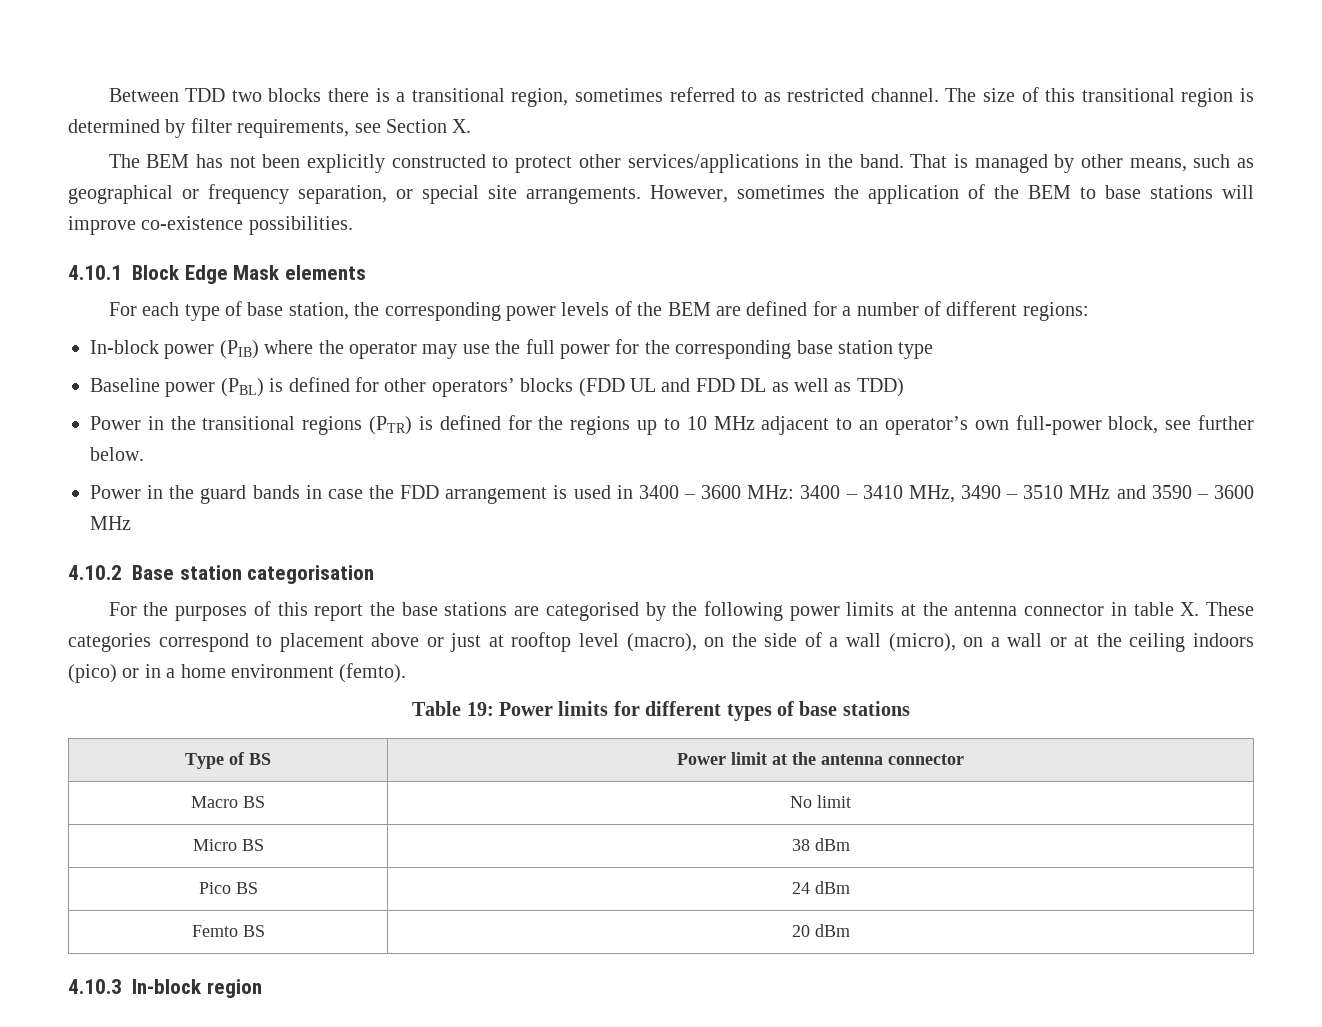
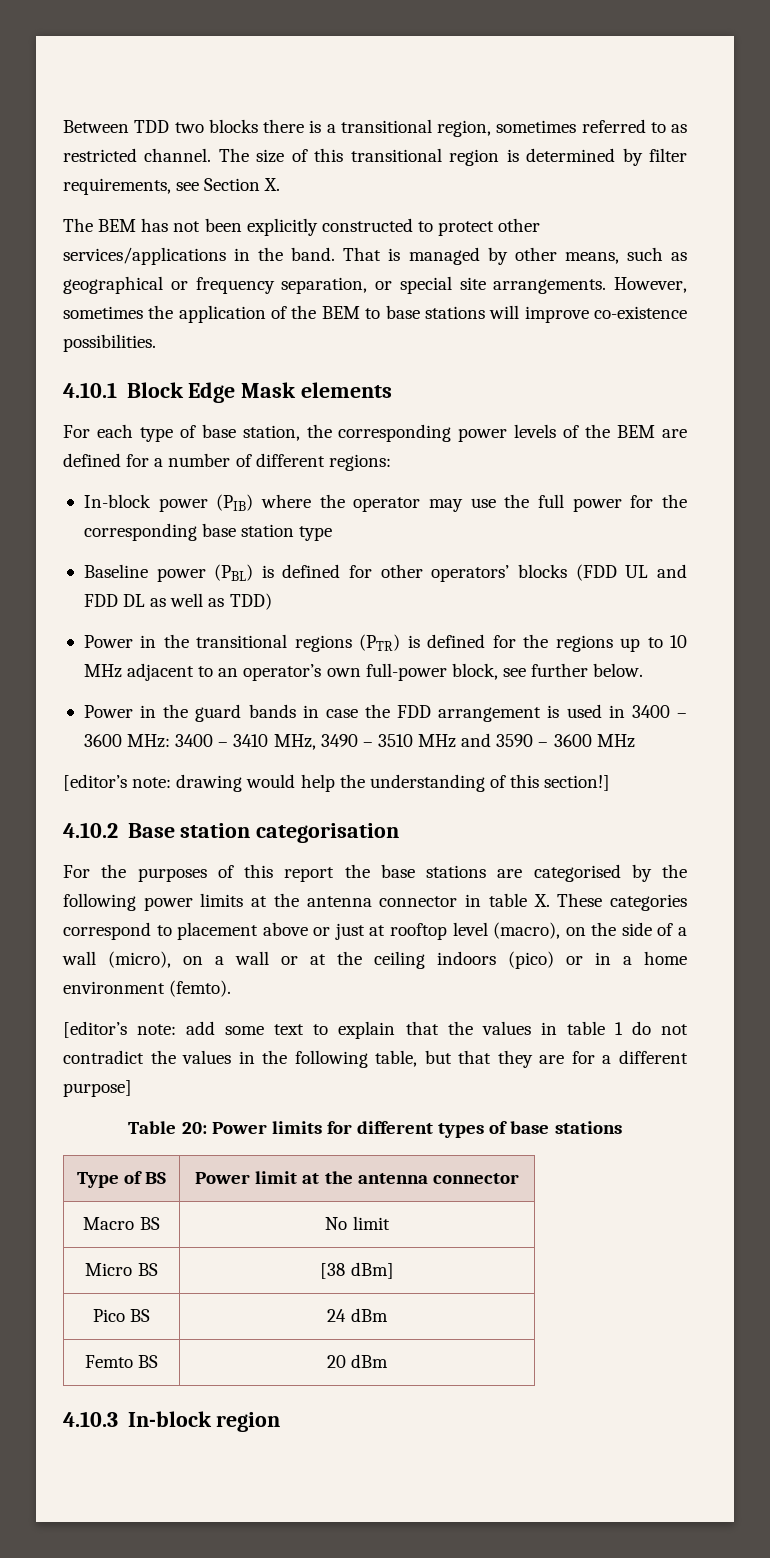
+ [editor’s note: drawing would help the understanding of this section!]
+ [editor’s note: add some text to explain that the values in table 1 do not contradict the values in the following table, but that they are for a different purpose]
- Table 19: Power limits for different types of base stations
+ Table 20: Power limits for different types of base stations
- Micro BS | 38 dBm
+ Micro BS | [38 dBm]

